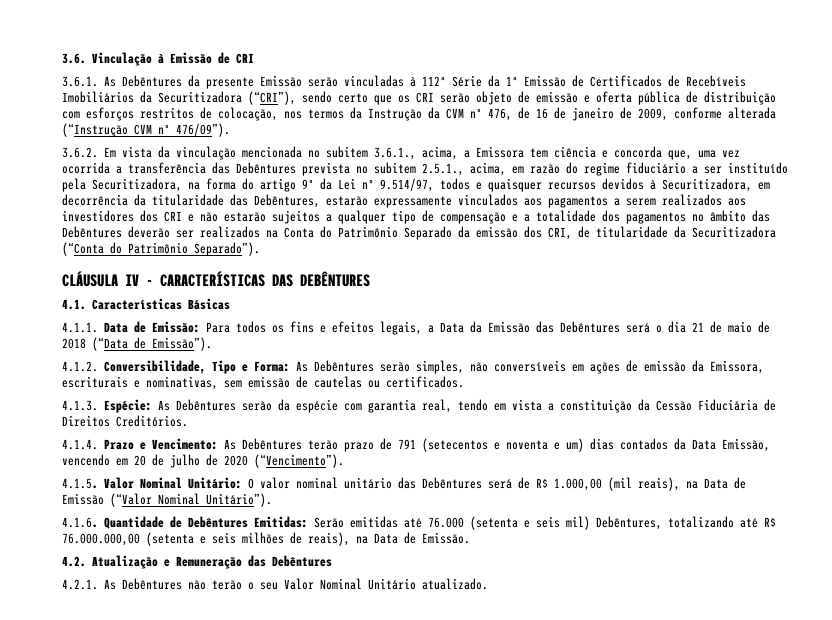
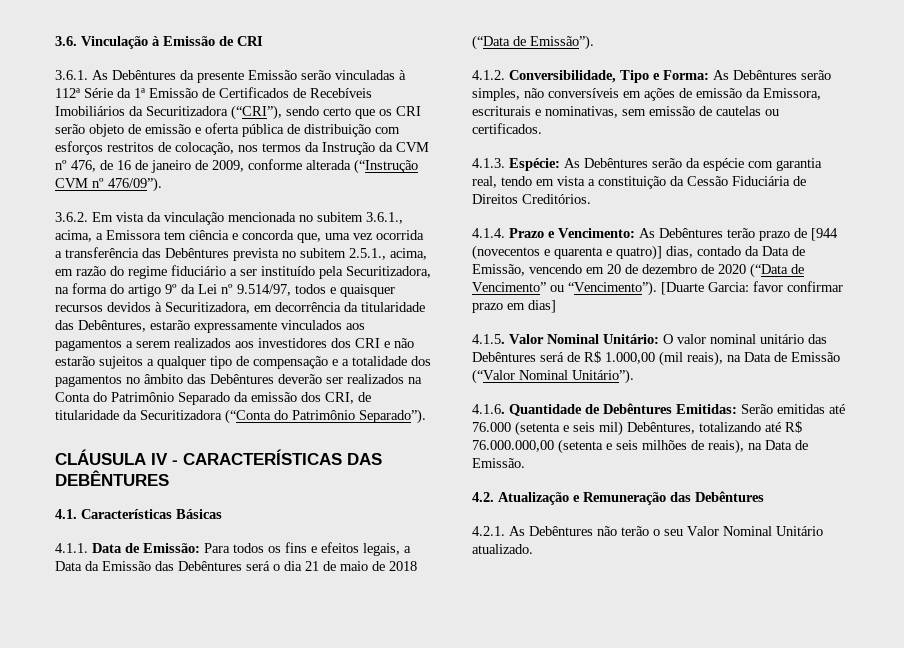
- 4.1.4. Prazo e Vencimento: As Debêntures terão prazo de 791 (setecentos e noventa e um) dias contados da Data Emissão, vencendo em 20 de julho de 2020 (“Vencimento”).
+ 4.1.4. Prazo e Vencimento: As Debêntures terão prazo de [944 (novecentos e quarenta e quatro)] dias, contado da Data de Emissão, vencendo em 20 de dezembro de 2020 (“Data de Vencimento” ou “Vencimento”). [Duarte Garcia: favor confirmar prazo em dias]

